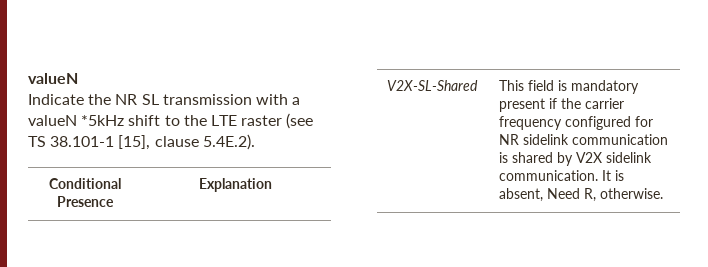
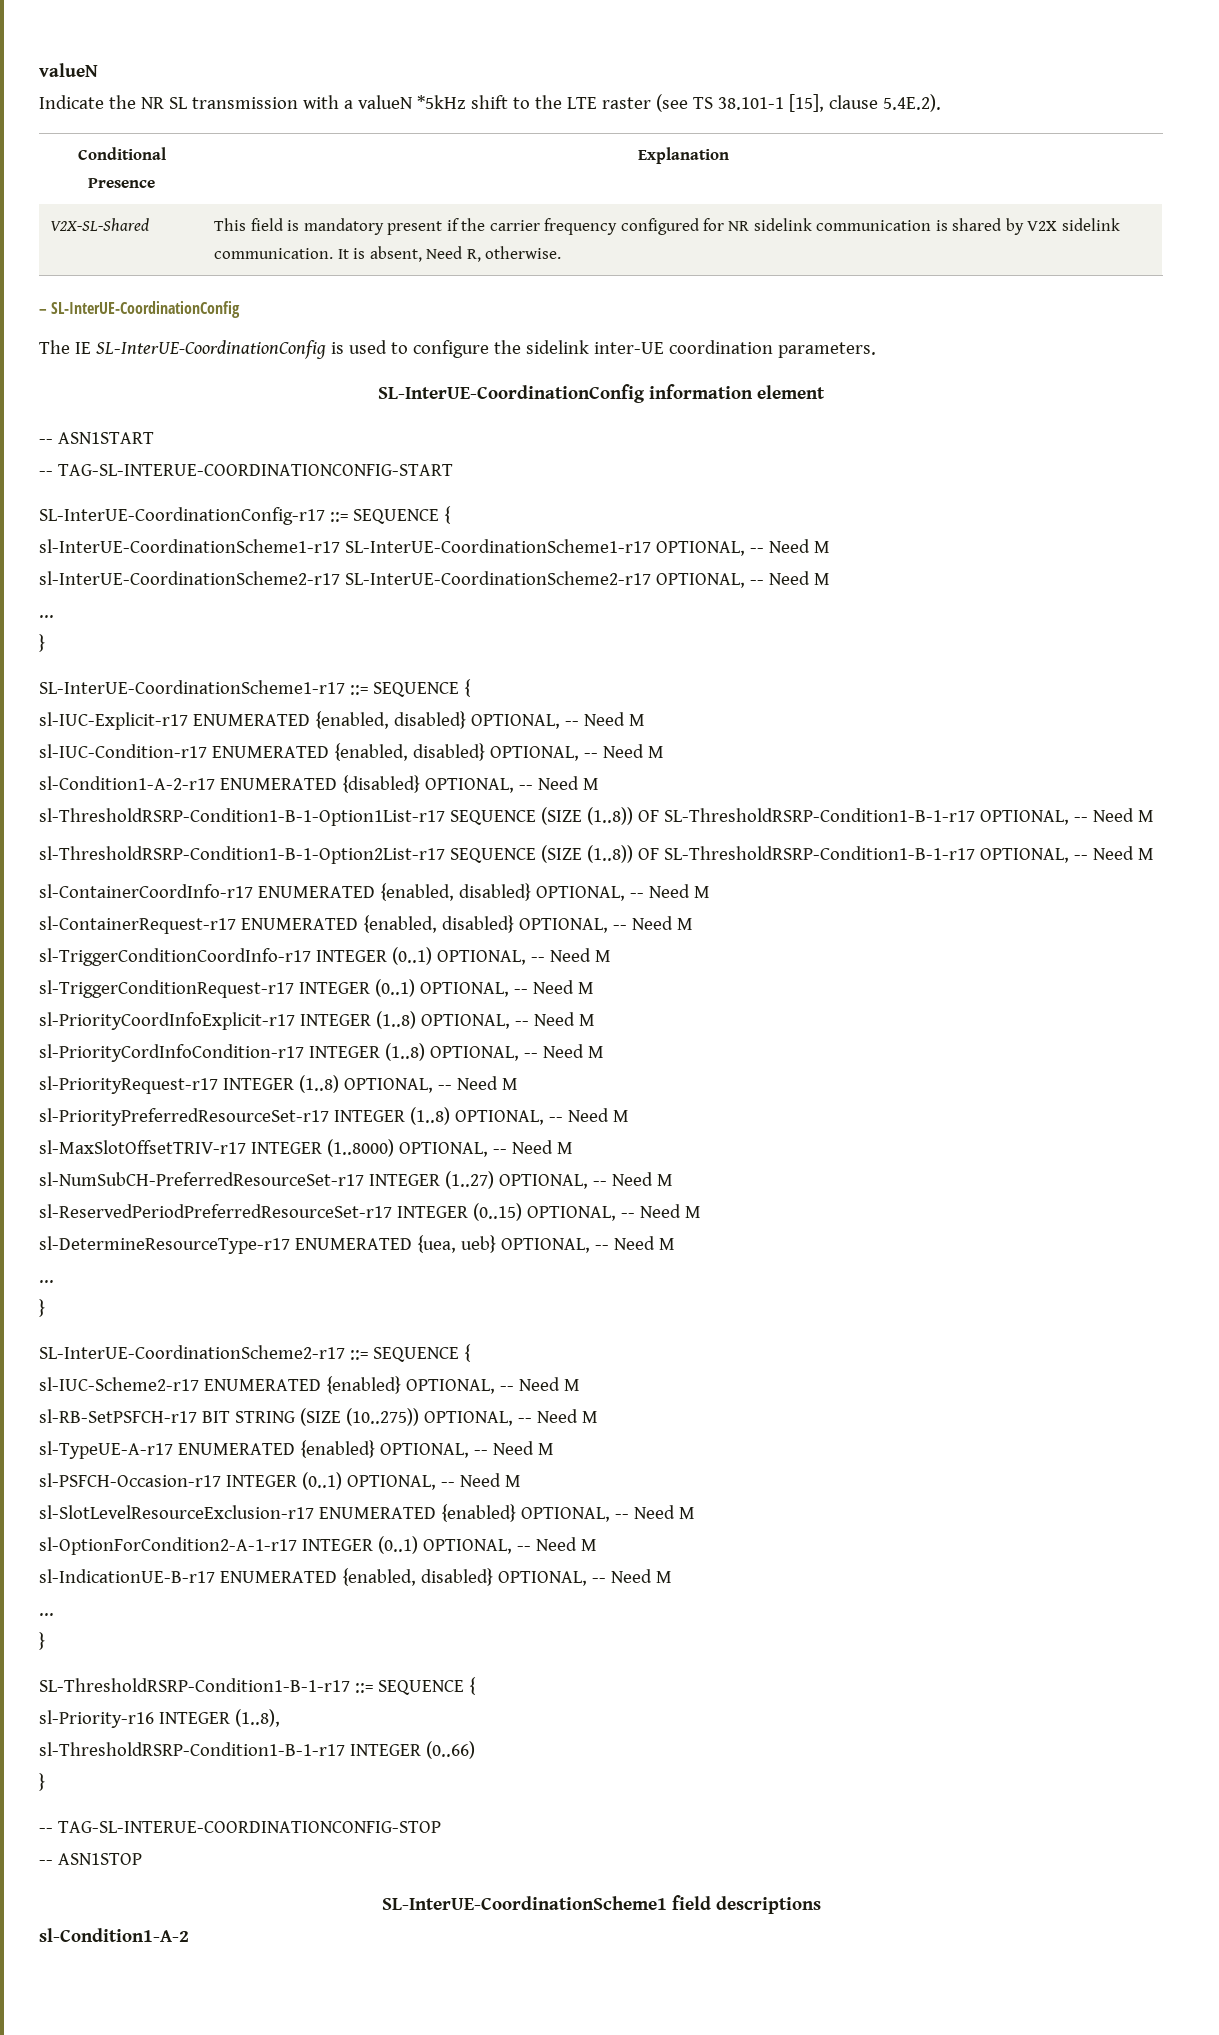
+ – SL-InterUE-CoordinationConfig
+ The IE SL-InterUE-CoordinationConfig is used to configure the sidelink inter-UE coordination parameters.
+ SL-InterUE-CoordinationConfig information element
+ -- ASN1START
+ -- TAG-SL-INTERUE-COORDINATIONCONFIG-START
+ SL-InterUE-CoordinationConfig-r17 ::= SEQUENCE {
+ sl-InterUE-CoordinationScheme1-r17 SL-InterUE-CoordinationScheme1-r17 OPTIONAL, -- Need M
+ sl-InterUE-CoordinationScheme2-r17 SL-InterUE-CoordinationScheme2-r17 OPTIONAL, -- Need M
+ ...
+ }
+ SL-InterUE-CoordinationScheme1-r17 ::= SEQUENCE {
+ sl-IUC-Explicit-r17 ENUMERATED {enabled, disabled} OPTIONAL, -- Need M
+ sl-IUC-Condition-r17 ENUMERATED {enabled, disabled} OPTIONAL, -- Need M
+ sl-Condition1-A-2-r17 ENUMERATED {disabled} OPTIONAL, -- Need M
+ sl-ThresholdRSRP-Condition1-B-1-Option1List-r17 SEQUENCE (SIZE (1..8)) OF SL-ThresholdRSRP-Condition1-B-1-r17 OPTIONAL, -- Need M
+ sl-ThresholdRSRP-Condition1-B-1-Option2List-r17 SEQUENCE (SIZE (1..8)) OF SL-ThresholdRSRP-Condition1-B-1-r17 OPTIONAL, -- Need M
+ sl-ContainerCoordInfo-r17 ENUMERATED {enabled, disabled} OPTIONAL, -- Need M
+ sl-ContainerRequest-r17 ENUMERATED {enabled, disabled} OPTIONAL, -- Need M
+ sl-TriggerConditionCoordInfo-r17 INTEGER (0..1) OPTIONAL, -- Need M
+ sl-TriggerConditionRequest-r17 INTEGER (0..1) OPTIONAL, -- Need M
+ sl-PriorityCoordInfoExplicit-r17 INTEGER (1..8) OPTIONAL, -- Need M
+ sl-PriorityCordInfoCondition-r17 INTEGER (1..8) OPTIONAL, -- Need M
+ sl-PriorityRequest-r17 INTEGER (1..8) OPTIONAL, -- Need M
+ sl-PriorityPreferredResourceSet-r17 INTEGER (1..8) OPTIONAL, -- Need M
+ sl-MaxSlotOffsetTRIV-r17 INTEGER (1..8000) OPTIONAL, -- Need M
+ sl-NumSubCH-PreferredResourceSet-r17 INTEGER (1..27) OPTIONAL, -- Need M
+ sl-ReservedPeriodPreferredResourceSet-r17 INTEGER (0..15) OPTIONAL, -- Need M
+ sl-DetermineResourceType-r17 ENUMERATED {uea, ueb} OPTIONAL, -- Need M
+ ...
+ }
+ SL-InterUE-CoordinationScheme2-r17 ::= SEQUENCE {
+ sl-IUC-Scheme2-r17 ENUMERATED {enabled} OPTIONAL, -- Need M
+ sl-RB-SetPSFCH-r17 BIT STRING (SIZE (10..275)) OPTIONAL, -- Need M
+ sl-TypeUE-A-r17 ENUMERATED {enabled} OPTIONAL, -- Need M
+ sl-PSFCH-Occasion-r17 INTEGER (0..1) OPTIONAL, -- Need M
+ sl-SlotLevelResourceExclusion-r17 ENUMERATED {enabled} OPTIONAL, -- Need M
+ sl-OptionForCondition2-A-1-r17 INTEGER (0..1) OPTIONAL, -- Need M
+ sl-IndicationUE-B-r17 ENUMERATED {enabled, disabled} OPTIONAL, -- Need M
+ ...
+ }
+ SL-ThresholdRSRP-Condition1-B-1-r17 ::= SEQUENCE {
+ sl-Priority-r16 INTEGER (1..8),
+ sl-ThresholdRSRP-Condition1-B-1-r17 INTEGER (0..66)
+ }
+ -- TAG-SL-INTERUE-COORDINATIONCONFIG-STOP
+ -- ASN1STOP
+ SL-InterUE-CoordinationScheme1 field descriptions
+ sl-Condition1-A-2

